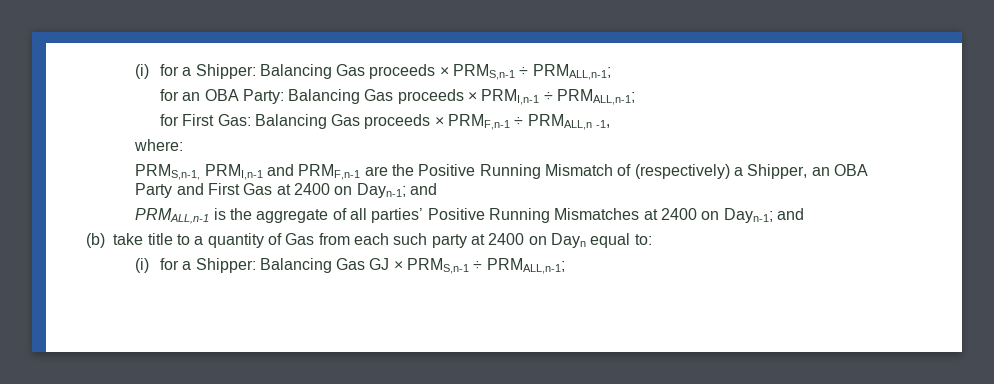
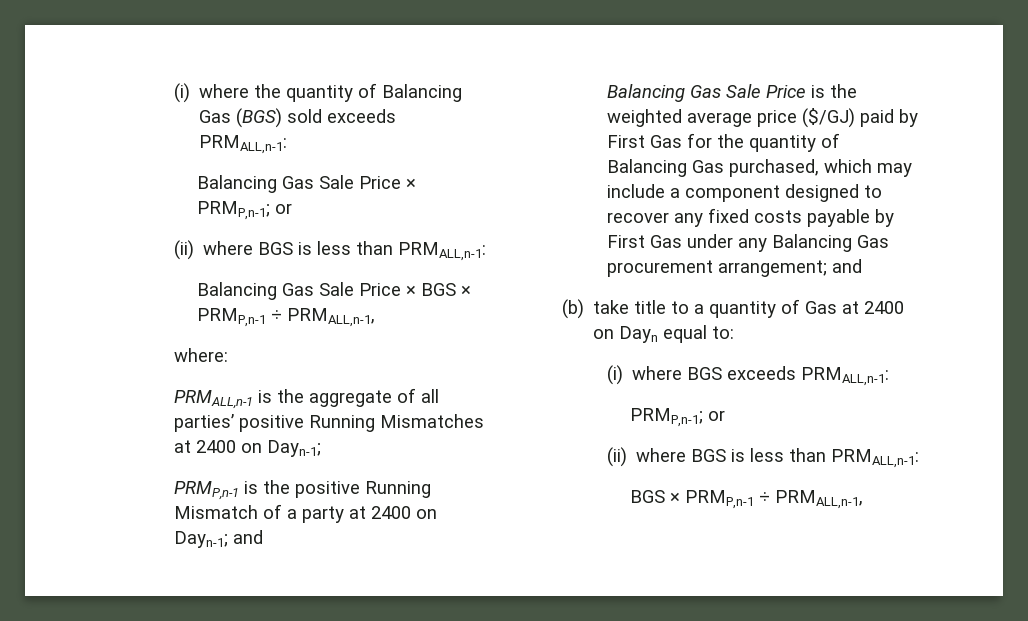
- (i) for a Shipper: Balancing Gas proceeds × PRMS,n-1 ÷ PRMALL,n-1;
- for an OBA Party: Balancing Gas proceeds × PRMI,n-1 ÷ PRMALL,n-1;
- for First Gas: Balancing Gas proceeds × PRMF,n-1 ÷ PRMALL,n -1,
+ (i) where the quantity of Balancing Gas (BGS) sold exceeds PRMALL,n-1:
+ Balancing Gas Sale Price × PRMP,n-1; or
+ (ii) where BGS is less than PRMALL,n-1:
+ Balancing Gas Sale Price × BGS × PRMP,n-1 ÷ PRMALL,n-1,
  where:
- PRMS,n-1, PRMI,n-1 and PRMF,n-1 are the Positive Running Mismatch of (respectively) a Shipper, an OBA Party and First Gas at 2400 on Dayn-1; and
- PRMALL,n-1 is the aggregate of all parties’ Positive Running Mismatches at 2400 on Dayn-1; and
+ PRMALL,n-1 is the aggregate of all parties’ positive Running Mismatches at 2400 on Dayn-1;
+ PRMP,n-1 is the positive Running Mismatch of a party at 2400 on Dayn-1; and
+ Balancing Gas Sale Price is the weighted average price ($/GJ) paid by First Gas for the quantity of Balancing Gas purchased, which may include a component designed to recover any fixed costs payable by First Gas under any Balancing Gas procurement arrangement; and
- (b) take title to a quantity of Gas from each such party at 2400 on Dayn equal to:
+ (b) take title to a quantity of Gas at 2400 on Dayn equal to:
- (i) for a Shipper: Balancing Gas GJ × PRMS,n-1 ÷ PRMALL,n-1;
+ (i) where BGS exceeds PRMALL,n-1:
+ PRMP,n-1; or
+ (ii) where BGS is less than PRMALL,n-1:
+ BGS × PRMP,n-1 ÷ PRMALL,n-1,

